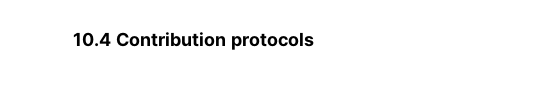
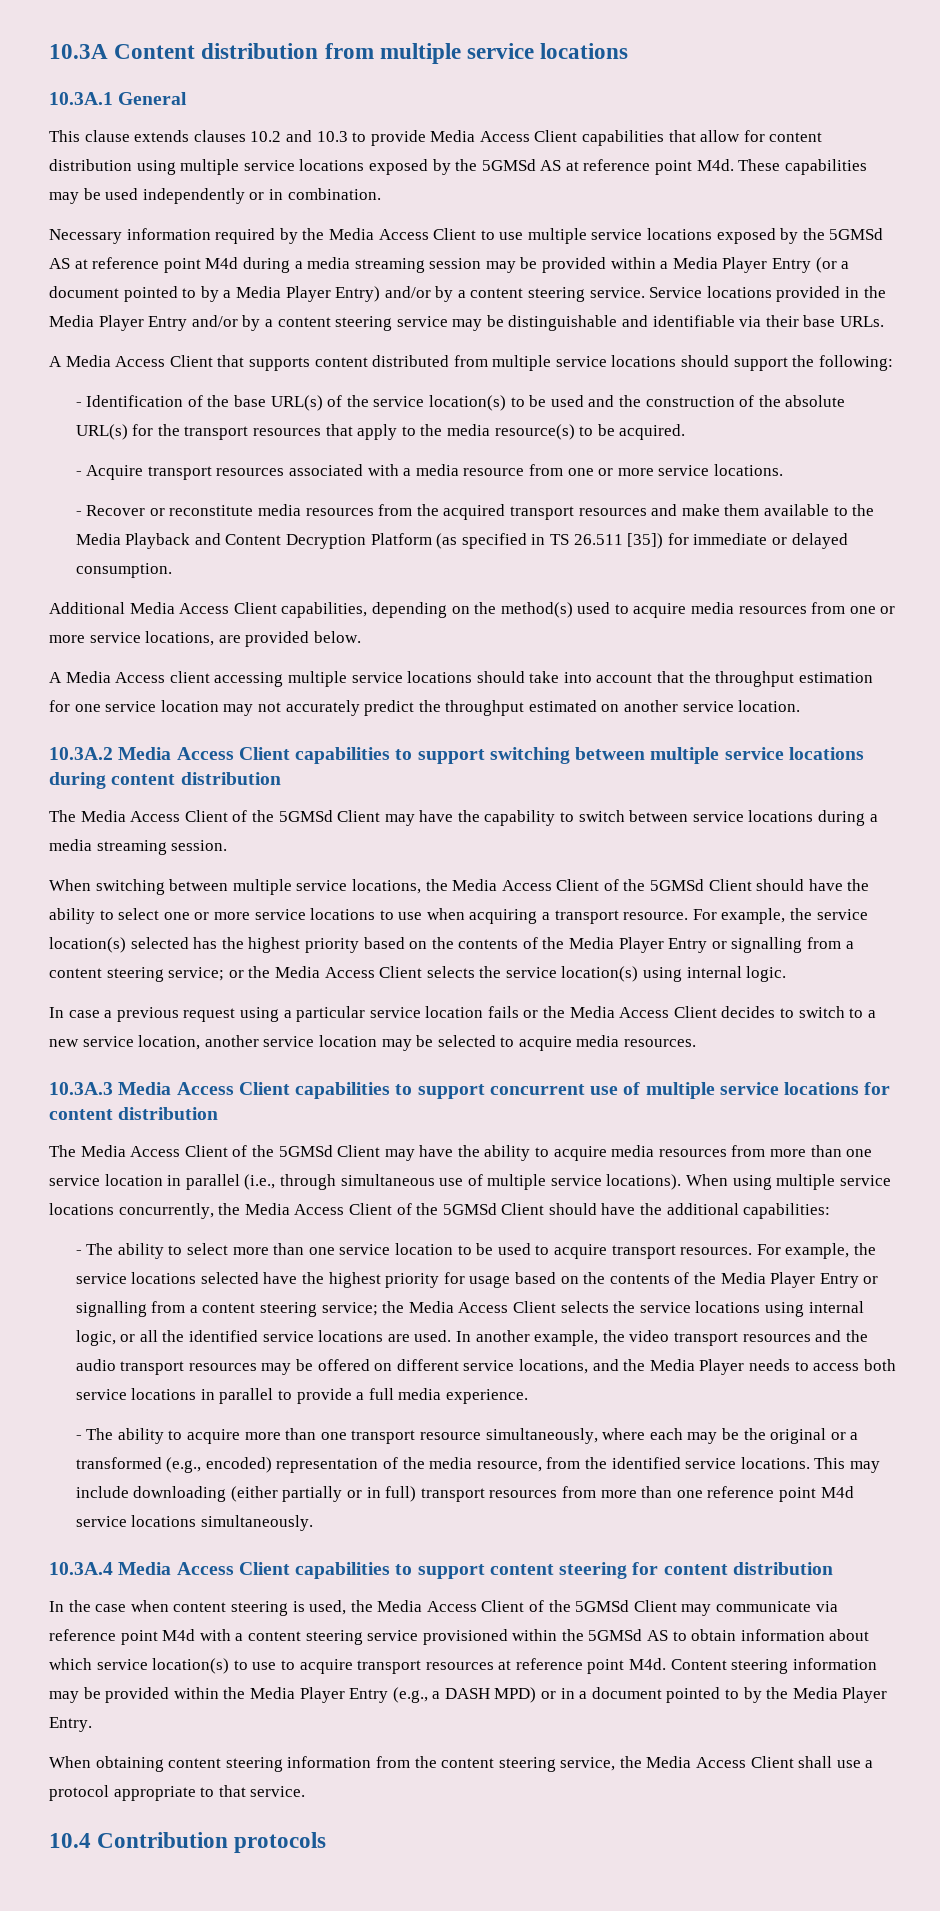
+ 10.3A Content distribution from multiple service locations
+ 10.3A.1 General
+ This clause extends clauses 10.2 and 10.3 to provide Media Access Client capabilities that allow for content distribution using multiple service locations exposed by the 5GMSd AS at reference point M4d. These capabilities may be used independently or in combination.
+ Necessary information required by the Media Access Client to use multiple service locations exposed by the 5GMSd AS at reference point M4d during a media streaming session may be provided within a Media Player Entry (or a document pointed to by a Media Player Entry) and/or by a content steering service. Service locations provided in the Media Player Entry and/or by a content steering service may be distinguishable and identifiable via their base URLs.
+ A Media Access Client that supports content distributed from multiple service locations should support the following:
+ - Identification of the base URL(s) of the service location(s) to be used and the construction of the absolute URL(s) for the transport resources that apply to the media resource(s) to be acquired.
+ - Acquire transport resources associated with a media resource from one or more service locations.
+ - Recover or reconstitute media resources from the acquired transport resources and make them available to the Media Playback and Content Decryption Platform (as specified in TS 26.511 [35]) for immediate or delayed consumption.
+ Additional Media Access Client capabilities, depending on the method(s) used to acquire media resources from one or more service locations, are provided below.
+ A Media Access client accessing multiple service locations should take into account that the throughput estimation for one service location may not accurately predict the throughput estimated on another service location.
+ 10.3A.2 Media Access Client capabilities to support switching between multiple service locations during content distribution
+ The Media Access Client of the 5GMSd Client may have the capability to switch between service locations during a media streaming session.
+ When switching between multiple service locations, the Media Access Client of the 5GMSd Client should have the ability to select one or more service locations to use when acquiring a transport resource. For example, the service location(s) selected has the highest priority based on the contents of the Media Player Entry or signalling from a content steering service; or the Media Access Client selects the service location(s) using internal logic.
+ In case a previous request using a particular service location fails or the Media Access Client decides to switch to a new service location, another service location may be selected to acquire media resources.
+ 10.3A.3 Media Access Client capabilities to support concurrent use of multiple service locations for content distribution
+ The Media Access Client of the 5GMSd Client may have the ability to acquire media resources from more than one service location in parallel (i.e., through simultaneous use of multiple service locations). When using multiple service locations concurrently, the Media Access Client of the 5GMSd Client should have the additional capabilities:
+ - The ability to select more than one service location to be used to acquire transport resources. For example, the service locations selected have the highest priority for usage based on the contents of the Media Player Entry or signalling from a content steering service; the Media Access Client selects the service locations using internal logic, or all the identified service locations are used. In another example, the video transport resources and the audio transport resources may be offered on different service locations, and the Media Player needs to access both service locations in parallel to provide a full media experience.
+ - The ability to acquire more than one transport resource simultaneously, where each may be the original or a transformed (e.g., encoded) representation of the media resource, from the identified service locations. This may include downloading (either partially or in full) transport resources from more than one reference point M4d service locations simultaneously.
+ 10.3A.4 Media Access Client capabilities to support content steering for content distribution
+ In the case when content steering is used, the Media Access Client of the 5GMSd Client may communicate via reference point M4d with a content steering service provisioned within the 5GMSd AS to obtain information about which service location(s) to use to acquire transport resources at reference point M4d. Content steering information may be provided within the Media Player Entry (e.g., a DASH MPD) or in a document pointed to by the Media Player Entry.
+ When obtaining content steering information from the content steering service, the Media Access Client shall use a protocol appropriate to that service.

